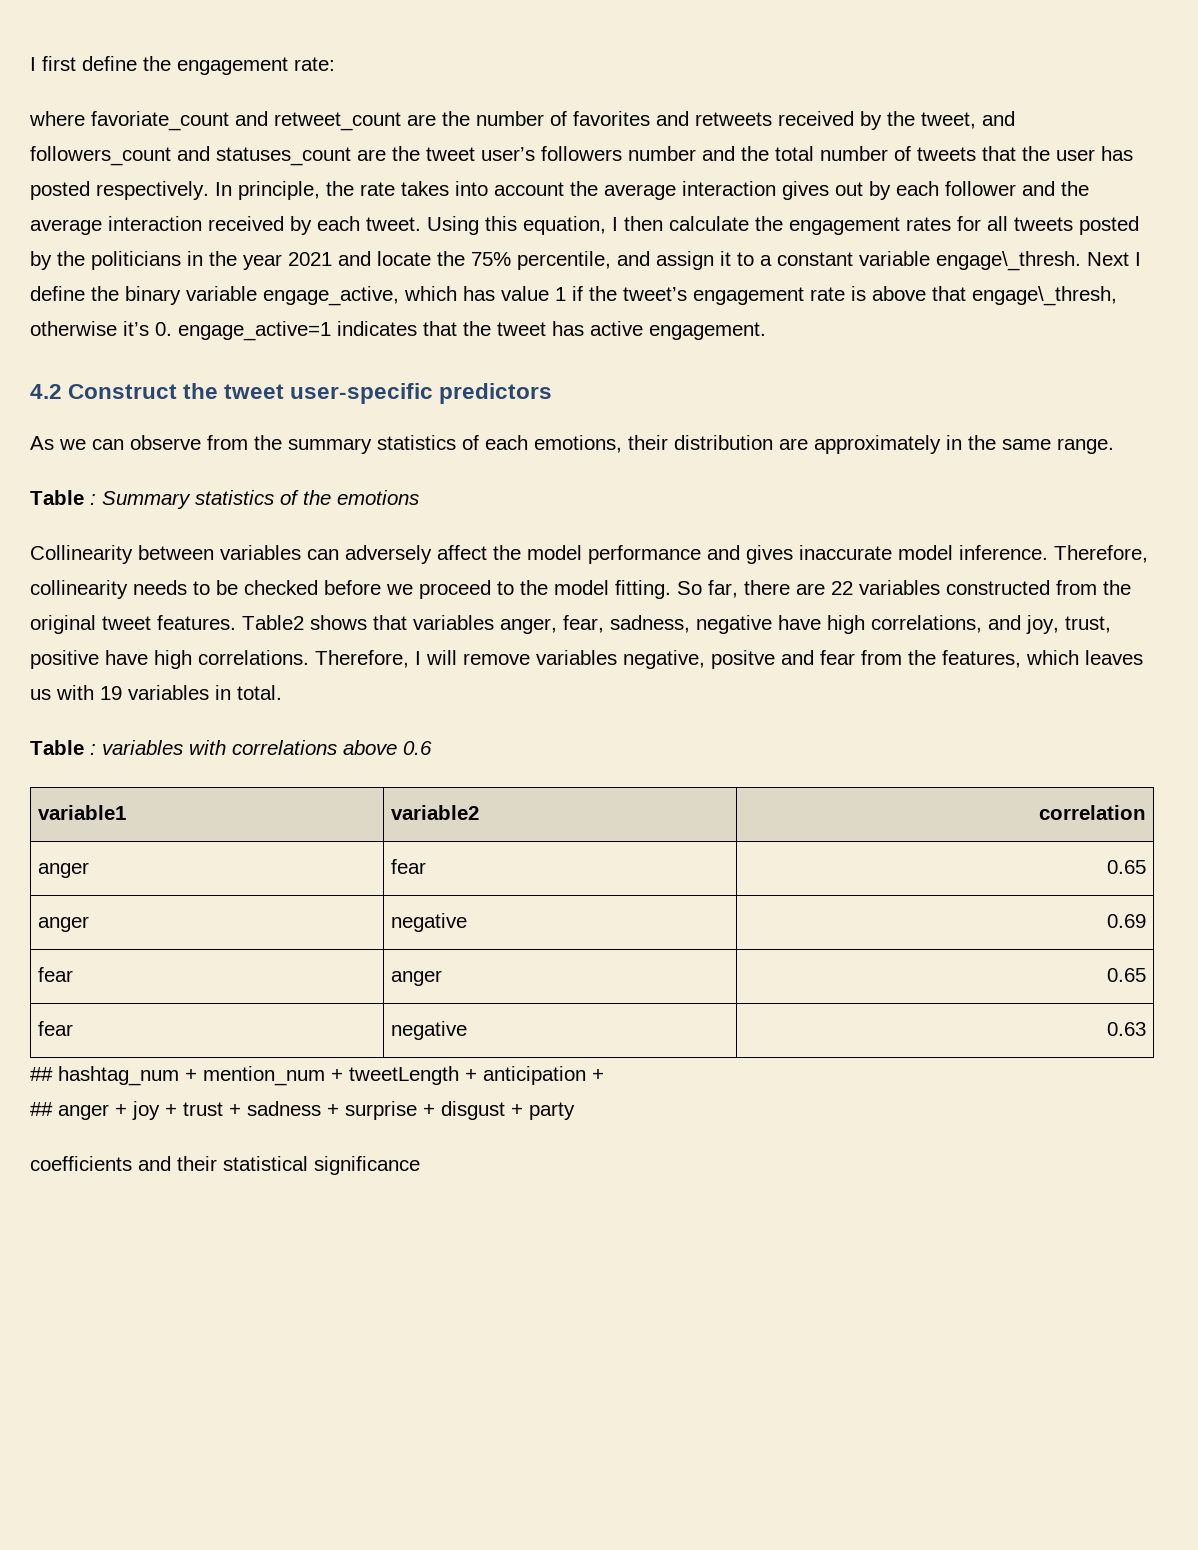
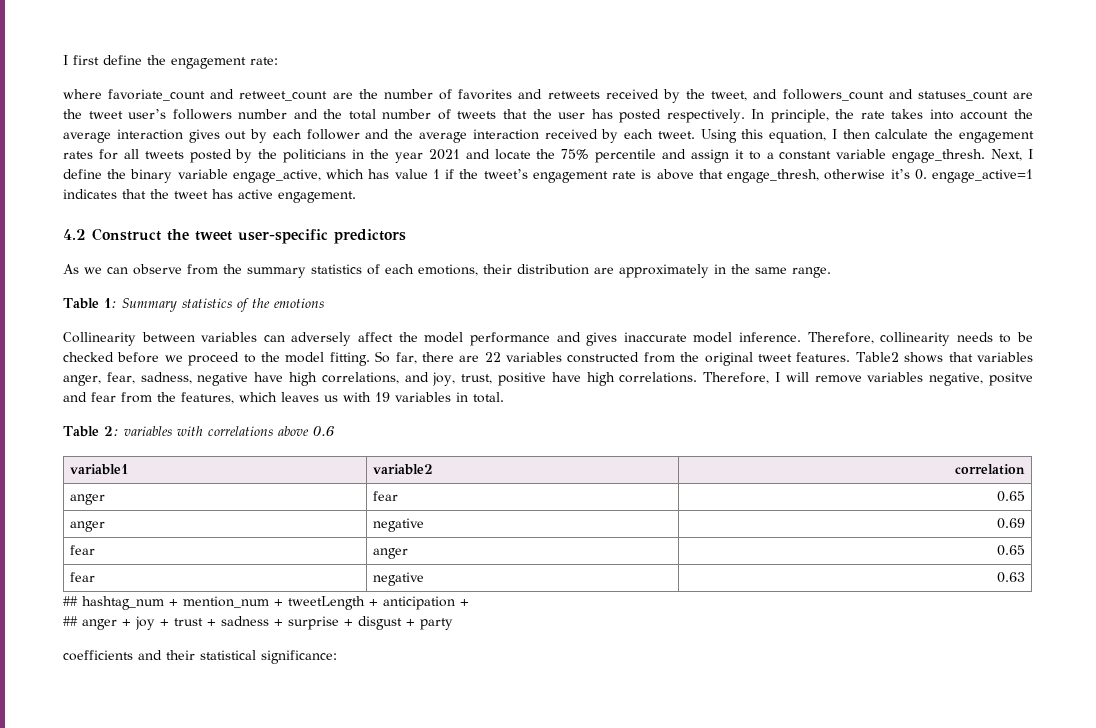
- Using this equation, I then calculate the engagement rates for all tweets posted by the politicians in the year 2021 and locate the 75% percentile, and assign it to a constant variable engage\_thresh. Next I define the binary variable engage_active, which has value 1 if the tweet’s engagement rate is above that engage\_thresh, otherwise it’s 0. engage_active=1 indicates that the tweet has active engagement.
+ Using this equation, I then calculate the engagement rates for all tweets posted by the politicians in the year 2021 and locate the 75% percentile and assign it to a constant variable engage_thresh. Next, I define the binary variable engage_active, which has value 1 if the tweet’s engagement rate is above that engage_thresh, otherwise it’s 0. engage_active=1 indicates that the tweet has active engagement.
- Table : Summary statistics of the emotions
+ Table 1: Summary statistics of the emotions
- Table : variables with correlations above 0.6
+ Table 2: variables with correlations above 0.6
- coefficients and their statistical significance
+ coefficients and their statistical significance:

